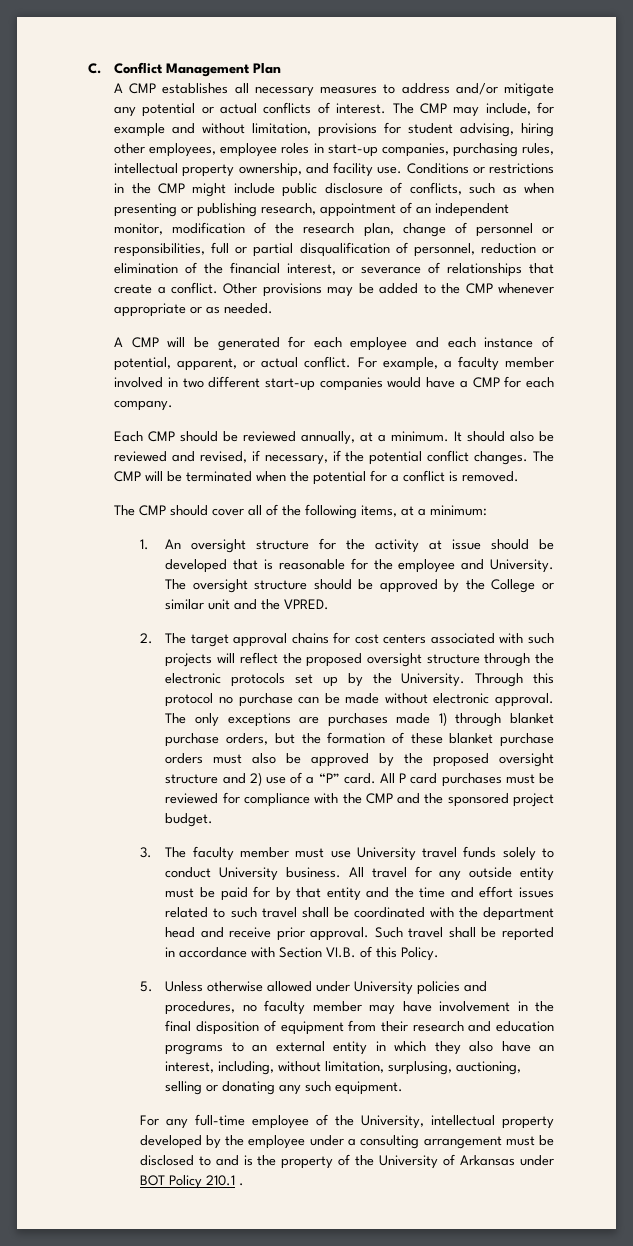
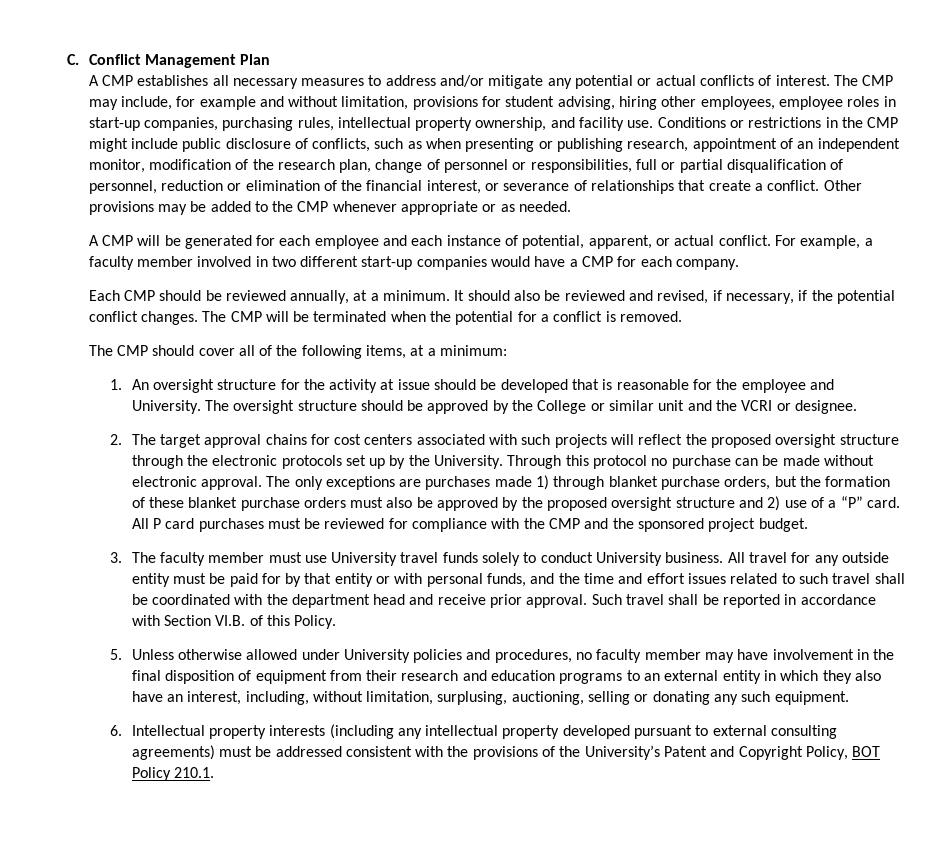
- The oversight structure should be approved by the College or similar unit and the VPRED.
+ The oversight structure should be approved by the College or similar unit and the VCRI or designee.
- All travel for any outside entity must be paid for by that entity and the time and effort issues related to such travel shall be coordinated with the department head and receive prior approval.
+ All travel for any outside entity must be paid for by that entity or with personal funds, and the time and effort issues related to such travel shall be coordinated with the department head and receive prior approval.
- For any full-time employee of the University, intellectual property developed by the employee under a consulting arrangement must be disclosed to and is the property of the University of Arkansas under BOT Policy 210.1 .
+ 6. Intellectual property interests (including any intellectual property developed pursuant to external consulting agreements) must be addressed consistent with the provisions of the University’s Patent and Copyright Policy, BOT Policy 210.1.

